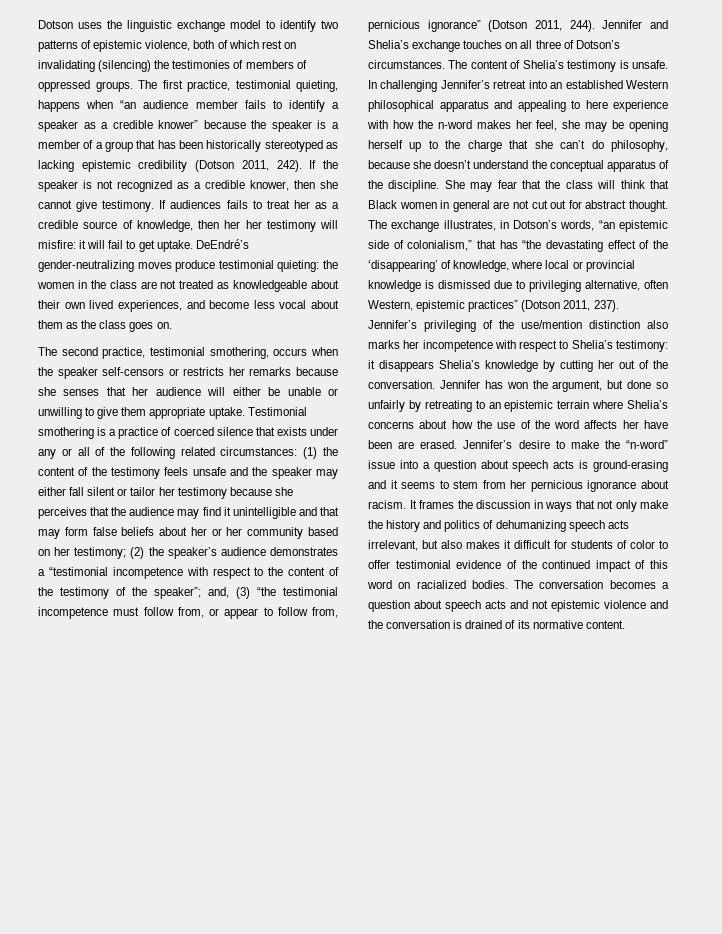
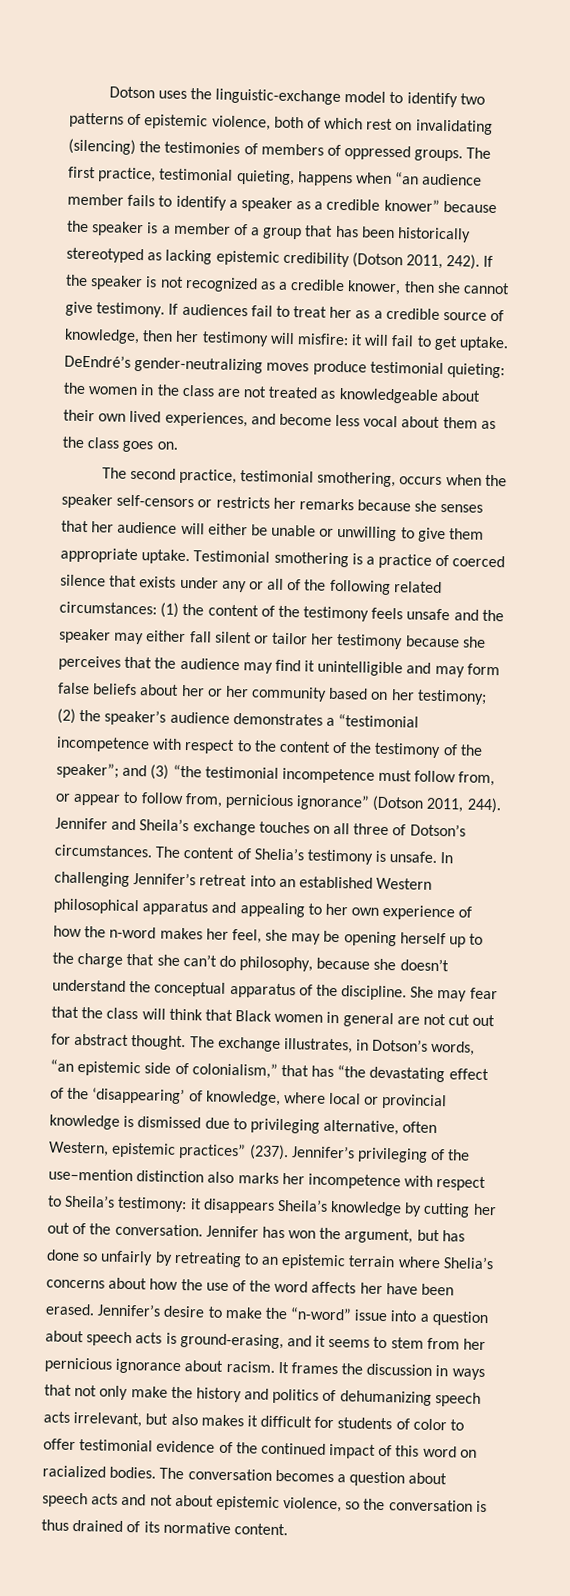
- Dotson uses the linguistic exchange model to identify two patterns of epistemic violence, both of which rest on invalidating (silencing) the testimonies of members of oppressed groups.
+ Dotson uses the linguistic-exchange model to identify two patterns of epistemic violence, both of which rest on invalidating (silencing) the testimonies of members of oppressed groups.
- If audiences fails to treat her as a credible source of knowledge, then her her testimony will misfire: it will fail to get uptake.
+ If audiences fail to treat her as a credible source of knowledge, then her testimony will misfire: it will fail to get uptake.
- (1) the content of the testimony feels unsafe and the speaker may either fall silent or tailor her testimony because she perceives that the audience may find it unintelligible and that may form false beliefs about her or her community based on her testimony;
+ (1) the content of the testimony feels unsafe and the speaker may either fall silent or tailor her testimony because she perceives that the audience may find it unintelligible and may form false beliefs about her or her community based on her testimony;
- and, (3) “the testimonial incompetence must follow from, or appear to follow from, pernicious ignorance” (Dotson 2011, 244).
+ and (3) “the testimonial incompetence must follow from, or appear to follow from, pernicious ignorance” (Dotson 2011, 244).
- Jennifer and Shelia’s exchange touches on all three of Dotson’s circumstances.
+ Jennifer and Sheila’s exchange touches on all three of Dotson’s circumstances.
- In challenging Jennifer’s retreat into an established Western philosophical apparatus and appealing to here experience with how the n-word makes her feel, she may be opening herself up to the charge that she can’t do philosophy, because she doesn’t understand the conceptual apparatus of the discipline.
+ In challenging Jennifer’s retreat into an established Western philosophical apparatus and appealing to her own experience of how the n-word makes her feel, she may be opening herself up to the charge that she can’t do philosophy, because she doesn’t understand the conceptual apparatus of the discipline.
- The exchange illustrates, in Dotson’s words, “an epistemic side of colonialism,” that has “the devastating effect of the ‘disappearing’ of knowledge, where local or provincial knowledge is dismissed due to privileging alternative, often Western, epistemic practices” (Dotson 2011, 237).
+ The exchange illustrates, in Dotson’s words, “an epistemic side of colonialism,” that has “the devastating effect of the ‘disappearing’ of knowledge, where local or provincial knowledge is dismissed due to privileging alternative, often Western, epistemic practices” (237).
- Jennifer’s privileging of the use/mention distinction also marks her incompetence with respect to Shelia’s testimony: it disappears Shelia’s knowledge by cutting her out of the conversation.
+ Jennifer’s privileging of the use–mention distinction also marks her incompetence with respect to Sheila’s testimony: it disappears Sheila’s knowledge by cutting her out of the conversation.
- Jennifer has won the argument, but done so unfairly by retreating to an epistemic terrain where Shelia’s concerns about how the use of the word affects her have been are erased.
+ Jennifer has won the argument, but has done so unfairly by retreating to an epistemic terrain where Shelia’s concerns about how the use of the word affects her have been erased.
- Jennifer’s desire to make the “n-word” issue into a question about speech acts is ground-erasing and it seems to stem from her pernicious ignorance about racism.
+ Jennifer’s desire to make the “n-word” issue into a question about speech acts is ground-erasing, and it seems to stem from her pernicious ignorance about racism.
- The conversation becomes a question about speech acts and not epistemic violence and the conversation is drained of its normative content.
+ The conversation becomes a question about speech acts and not about epistemic violence, so the conversation is thus drained of its normative content.

